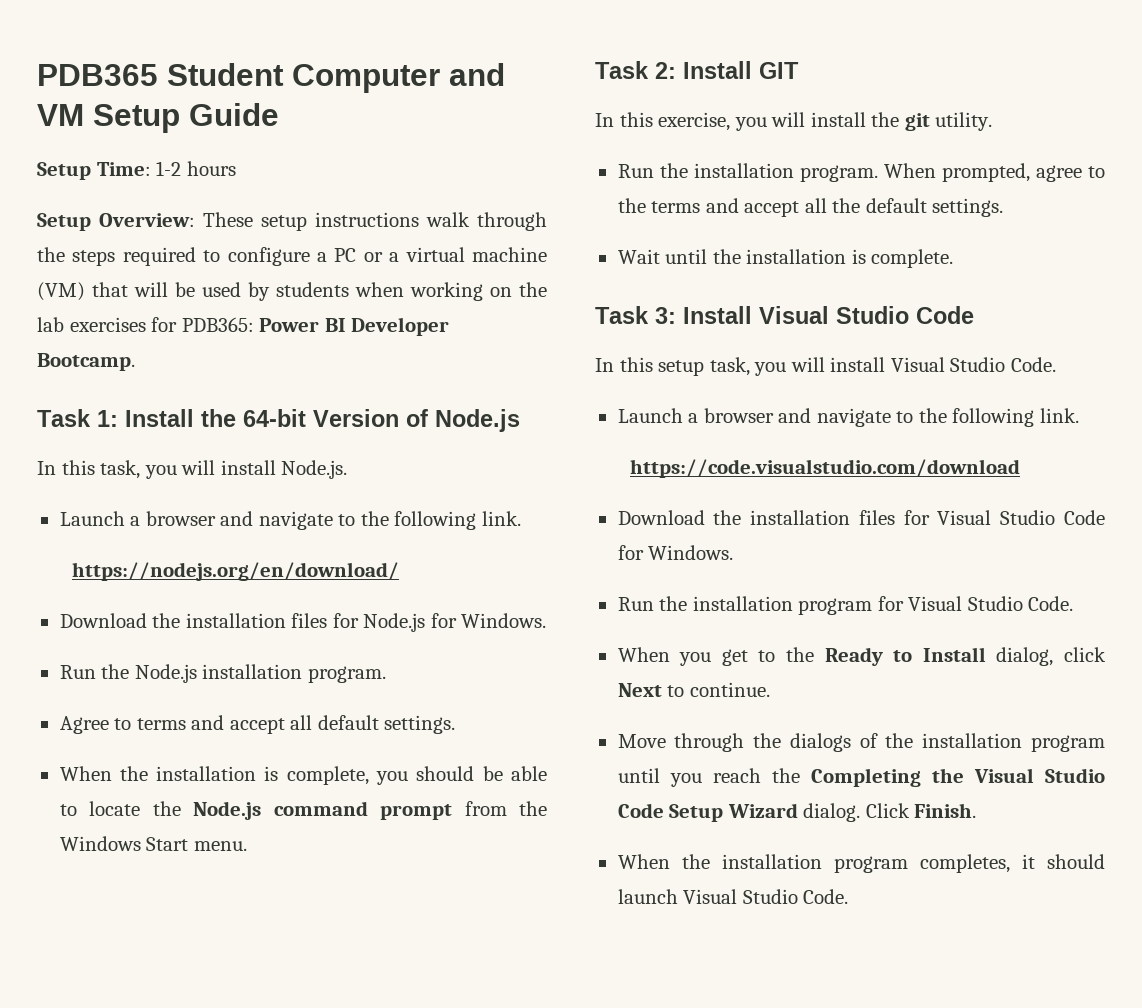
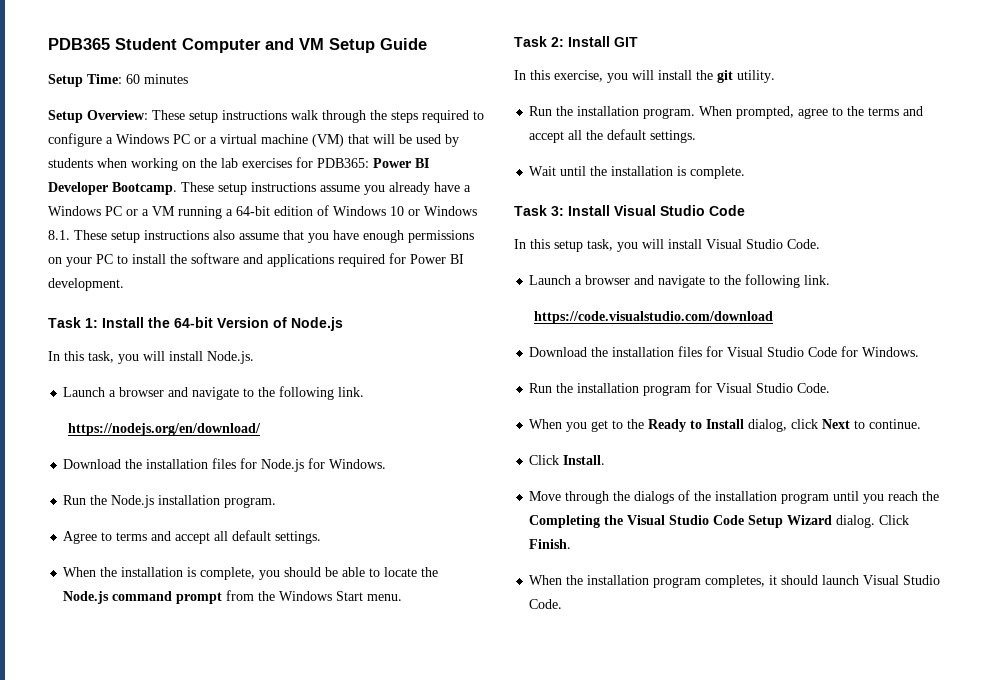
- Setup Time: 1-2 hours
+ Setup Time: 60 minutes
- Setup Overview: These setup instructions walk through the steps required to configure a PC or a virtual machine (VM) that will be used by students when working on the lab exercises for PDB365: Power BI Developer Bootcamp.
+ Setup Overview: These setup instructions walk through the steps required to configure a Windows PC or a virtual machine (VM) that will be used by students when working on the lab exercises for PDB365: Power BI Developer Bootcamp. These setup instructions assume you already have a Windows PC or a VM running a 64-bit edition of Windows 10 or Windows 8.1. These setup instructions also assume that you have enough permissions on your PC to install the software and applications required for Power BI development.
+ Click Install.

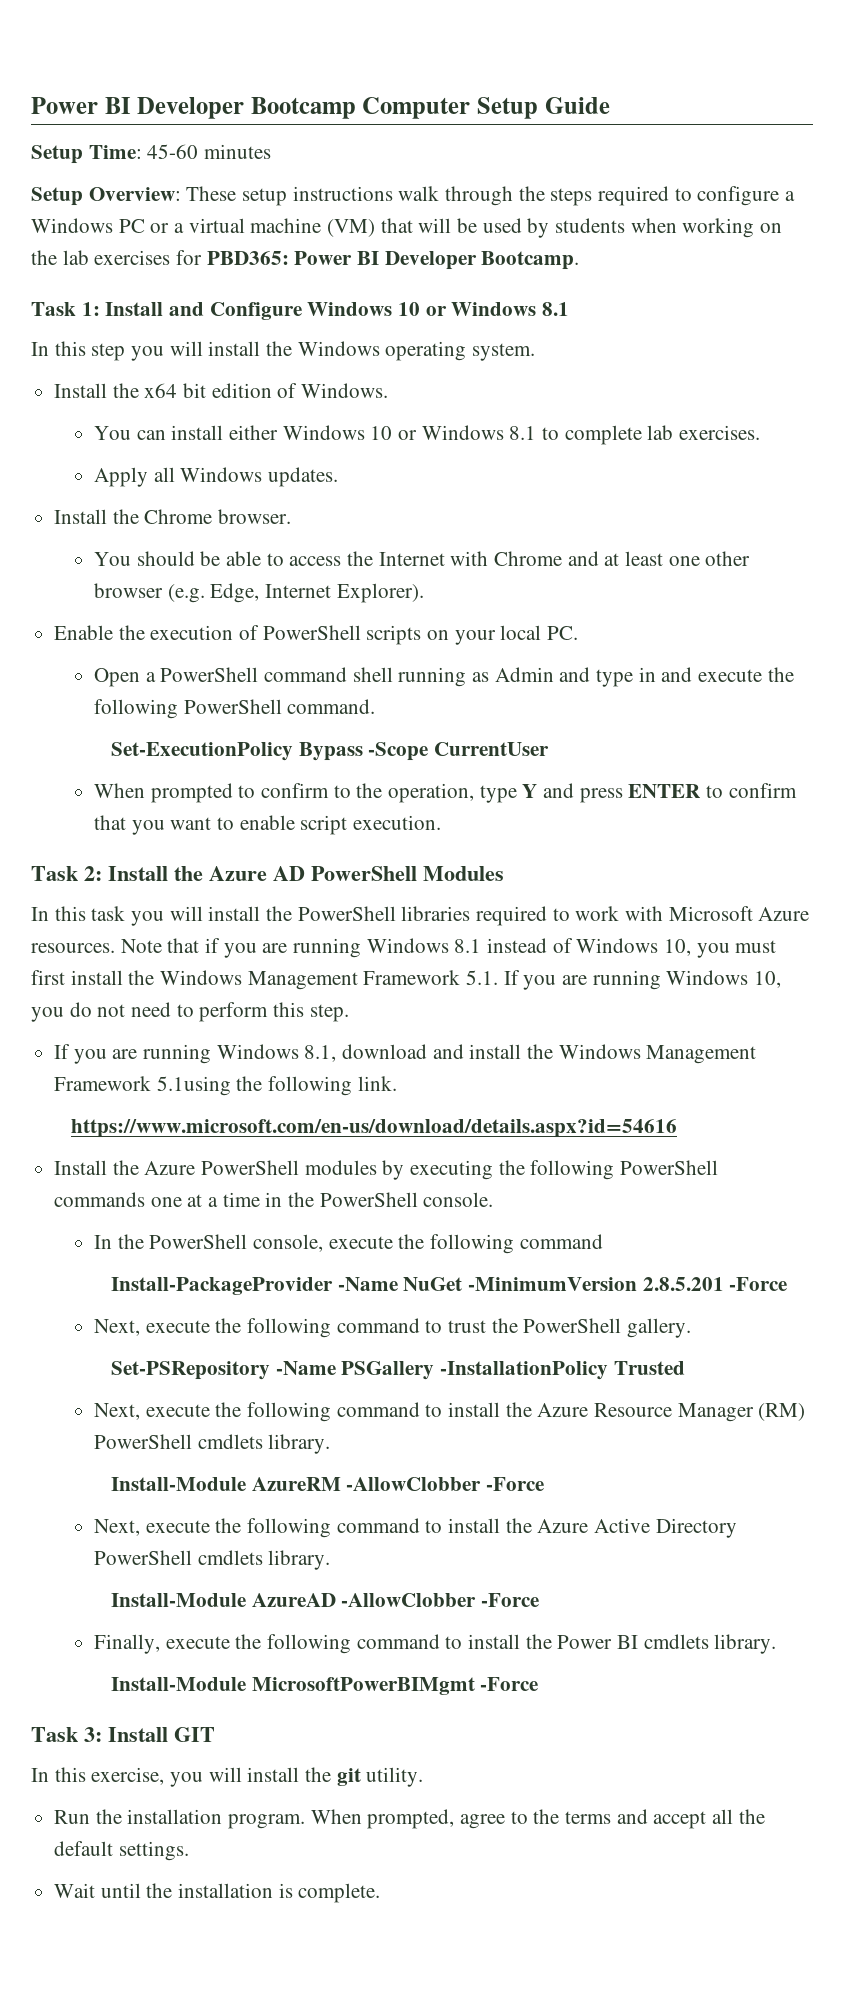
- PDB365 Student Computer and VM Setup Guide
+ Power BI Developer Bootcamp Computer Setup Guide
- Setup Time: 60 minutes
+ Setup Time: 45-60 minutes
- Setup Overview: These setup instructions walk through the steps required to configure a Windows PC or a virtual machine (VM) that will be used by students when working on the lab exercises for PDB365: Power BI Developer Bootcamp. These setup instructions assume you already have a Windows PC or a VM running a 64-bit edition of Windows 10 or Windows 8.1. These setup instructions also assume that you have enough permissions on your PC to install the software and applications required for Power BI development.
- Task 1: Install the 64-bit Version of Node.js
- In this task, you will install Node.js.
- Launch a browser and navigate to the following link.
- https://nodejs.org/en/download/
- Download the installation files for Node.js for Windows.
- Run the Node.js installation program.
- Agree to terms and accept all default settings.
- When the installation is complete, you should be able to locate the Node.js command prompt from the Windows Start menu.
- Task 2: Install GIT
+ Setup Overview: These setup instructions walk through the steps required to configure a Windows PC or a virtual machine (VM) that will be used by students when working on the lab exercises for PBD365: Power BI Developer Bootcamp.
+ Task 1: Install and Configure Windows 10 or Windows 8.1
+ In this step you will install the Windows operating system.
+ Install the x64 bit edition of Windows.
+ You can install either Windows 10 or Windows 8.1 to complete lab exercises.
+ Apply all Windows updates.
+ Install the Chrome browser.
+ You should be able to access the Internet with Chrome and at least one other browser (e.g. Edge, Internet Explorer).
+ Enable the execution of PowerShell scripts on your local PC.
+ Open a PowerShell command shell running as Admin and type in and execute the following PowerShell command.
+ Set-ExecutionPolicy Bypass -Scope CurrentUser
+ When prompted to confirm to the operation, type Y and press ENTER to confirm that you want to enable script execution.
+ Task 2: Install the Azure AD PowerShell Modules
+ In this task you will install the PowerShell libraries required to work with Microsoft Azure resources. Note that if you are running Windows 8.1 instead of Windows 10, you must first install the Windows Management Framework 5.1. If you are running Windows 10, you do not need to perform this step.
+ If you are running Windows 8.1, download and install the Windows Management Framework 5.1using the following link.
+ https://www.microsoft.com/en-us/download/details.aspx?id=54616
+ Install the Azure PowerShell modules by executing the following PowerShell commands one at a time in the PowerShell console.
+ In the PowerShell console, execute the following command
+ Install-PackageProvider -Name NuGet -MinimumVersion 2.8.5.201 -Force
+ Next, execute the following command to trust the PowerShell gallery.
+ Set-PSRepository -Name PSGallery -InstallationPolicy Trusted
+ Next, execute the following command to install the Azure Resource Manager (RM) PowerShell cmdlets library.
+ Install-Module AzureRM -AllowClobber -Force
+ Next, execute the following command to install the Azure Active Directory PowerShell cmdlets library.
+ Install-Module AzureAD -AllowClobber -Force
+ Finally, execute the following command to install the Power BI cmdlets library.
+ Install-Module MicrosoftPowerBIMgmt -Force
+ Task 3: Install GIT
- Task 3: Install Visual Studio Code
- In this setup task, you will install Visual Studio Code.
- Launch a browser and navigate to the following link.
- https://code.visualstudio.com/download
- Download the installation files for Visual Studio Code for Windows.
- Run the installation program for Visual Studio Code.
- When you get to the Ready to Install dialog, click Next to continue.
- Click Install.
- Move through the dialogs of the installation program until you reach the Completing the Visual Studio Code Setup Wizard dialog. Click Finish.
- When the installation program completes, it should launch Visual Studio Code.

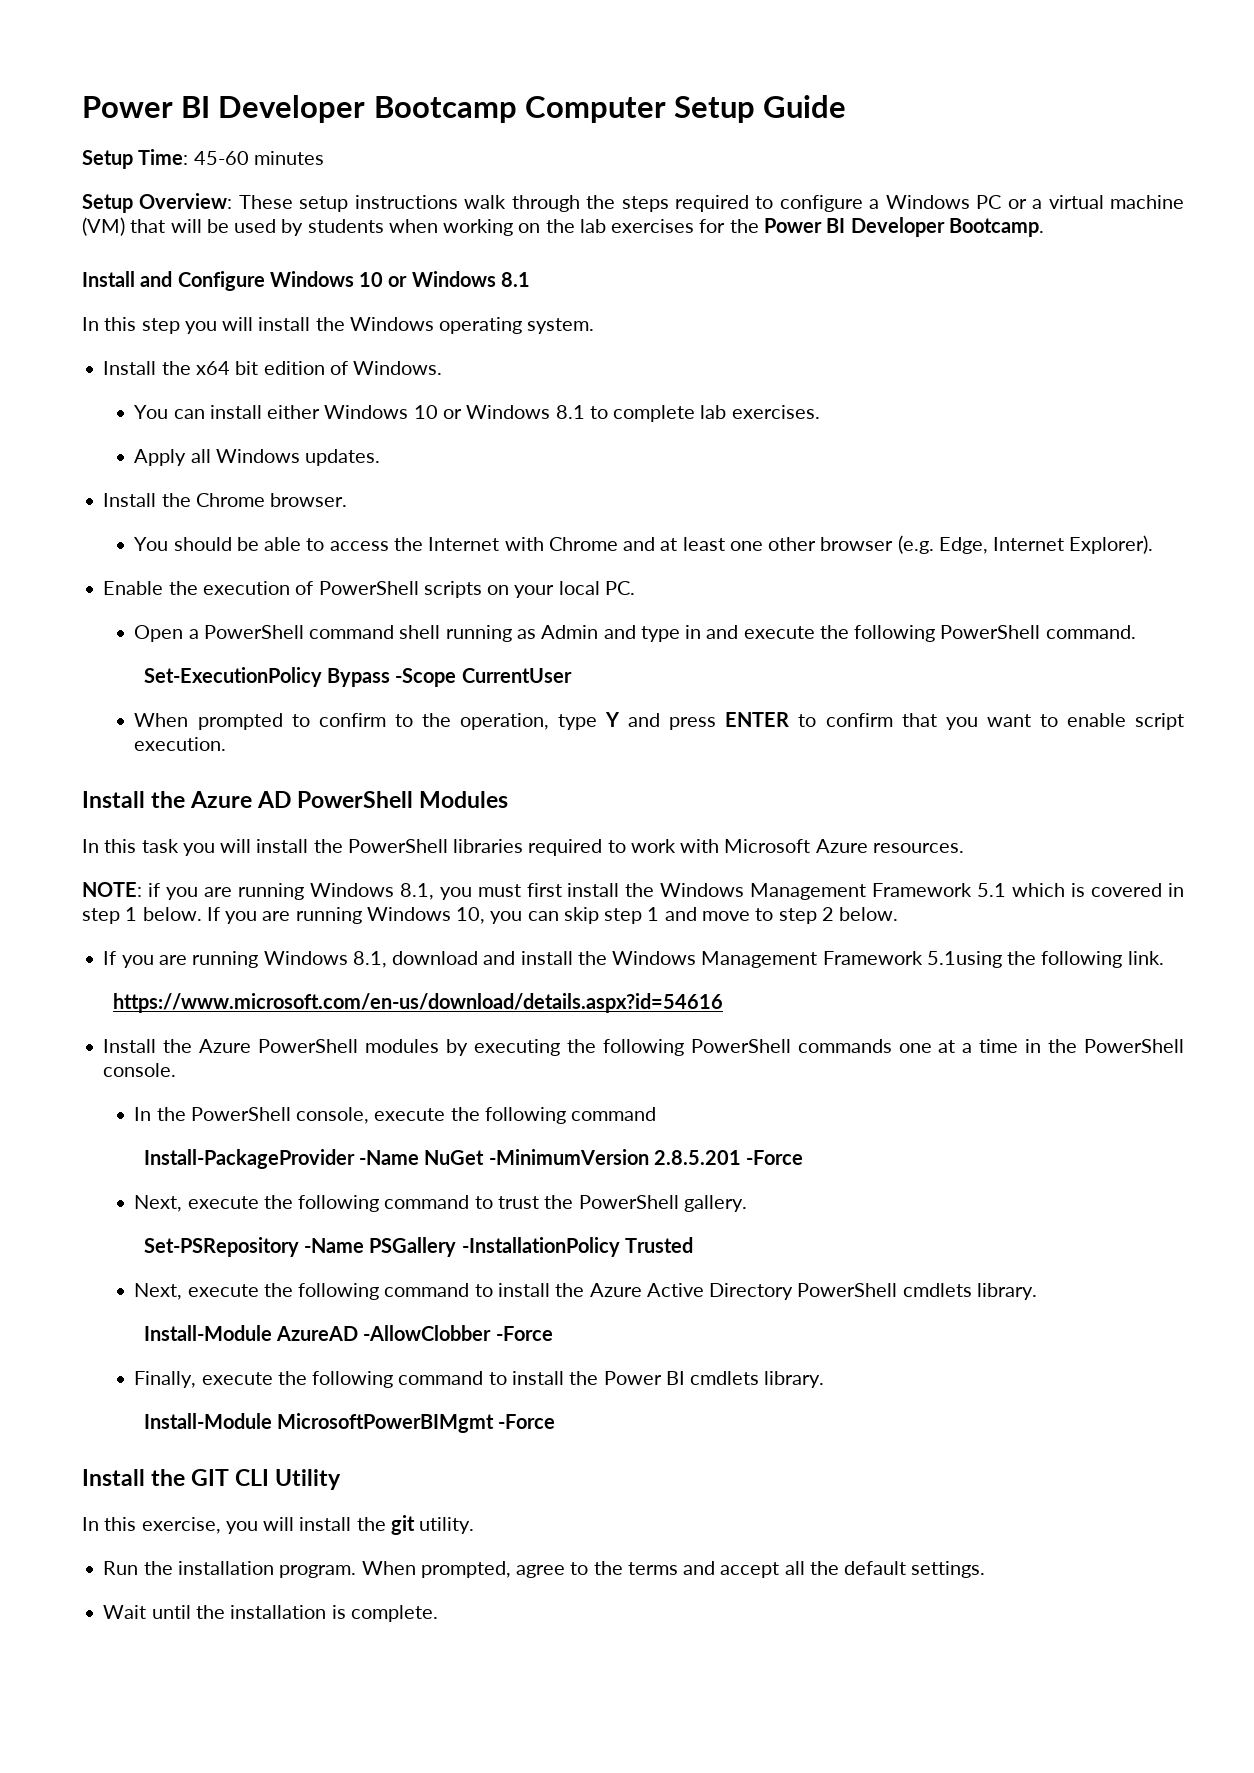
- Setup Overview: These setup instructions walk through the steps required to configure a Windows PC or a virtual machine (VM) that will be used by students when working on the lab exercises for PBD365: Power BI Developer Bootcamp.
+ Setup Overview: These setup instructions walk through the steps required to configure a Windows PC or a virtual machine (VM) that will be used by students when working on the lab exercises for the Power BI Developer Bootcamp.
- Task 1: Install and Configure Windows 10 or Windows 8.1
+ Install and Configure Windows 10 or Windows 8.1
- Task 2: Install the Azure AD PowerShell Modules
+ Install the Azure AD PowerShell Modules
- In this task you will install the PowerShell libraries required to work with Microsoft Azure resources. Note that if you are running Windows 8.1 instead of Windows 10, you must first install the Windows Management Framework 5.1. If you are running Windows 10, you do not need to perform this step.
+ In this task you will install the PowerShell libraries required to work with Microsoft Azure resources.
+ NOTE: if you are running Windows 8.1, you must first install the Windows Management Framework 5.1 which is covered in step 1 below. If you are running Windows 10, you can skip step 1 and move to step 2 below.
- Next, execute the following command to install the Azure Resource Manager (RM) PowerShell cmdlets library.
- Install-Module AzureRM -AllowClobber -Force
- Task 3: Install GIT
+ Install the GIT CLI Utility

